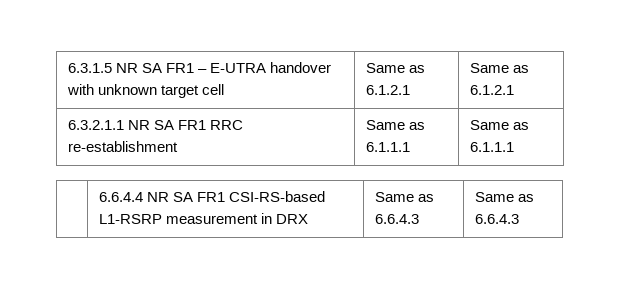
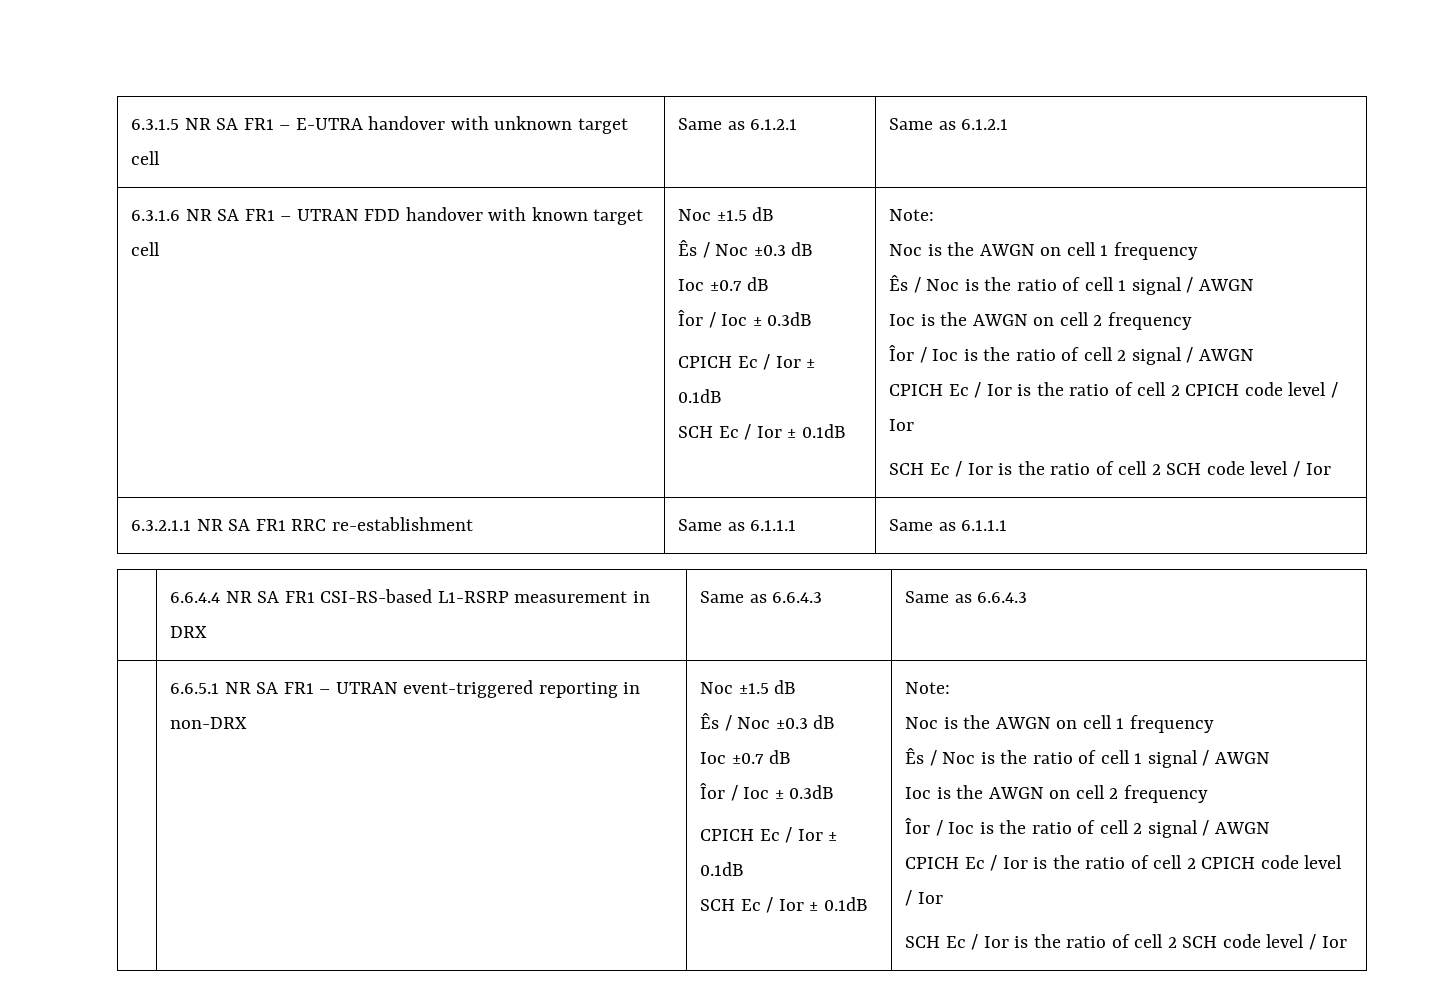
+ 6.3.1.6 NR SA FR1 – UTRAN FDD handover with known target cell | Noc ±1.5 dB
+ Ês / Noc ±0.3 dB
+ Ioc ±0.7 dB
+ Îor / Ioc ± 0.3dB
+ CPICH Ec / Ior ± 0.1dB
+ SCH Ec / Ior ± 0.1dB | Note:
+ Noc is the AWGN on cell 1 frequency
+ Ês / Noc is the ratio of cell 1 signal / AWGN
+ Ioc is the AWGN on cell 2 frequency
+ Îor / Ioc is the ratio of cell 2 signal / AWGN
+ CPICH Ec / Ior is the ratio of cell 2 CPICH code level / Ior
+ SCH Ec / Ior is the ratio of cell 2 SCH code level / Ior
+ 6.6.5.1 NR SA FR1 – UTRAN event-triggered reporting in non-DRX | Noc ±1.5 dB
+ Ês / Noc ±0.3 dB
+ Ioc ±0.7 dB
+ Îor / Ioc ± 0.3dB
+ CPICH Ec / Ior ± 0.1dB
+ SCH Ec / Ior ± 0.1dB | Note:
+ Noc is the AWGN on cell 1 frequency
+ Ês / Noc is the ratio of cell 1 signal / AWGN
+ Ioc is the AWGN on cell 2 frequency
+ Îor / Ioc is the ratio of cell 2 signal / AWGN
+ CPICH Ec / Ior is the ratio of cell 2 CPICH code level / Ior
+ SCH Ec / Ior is the ratio of cell 2 SCH code level / Ior

